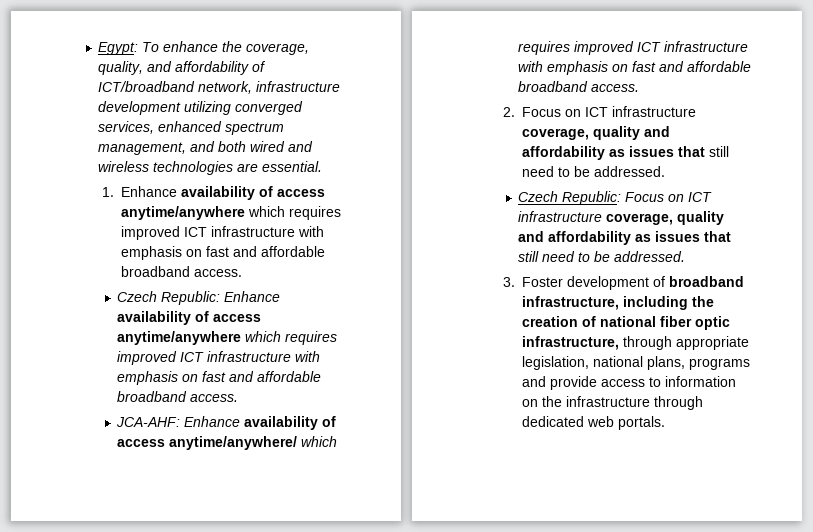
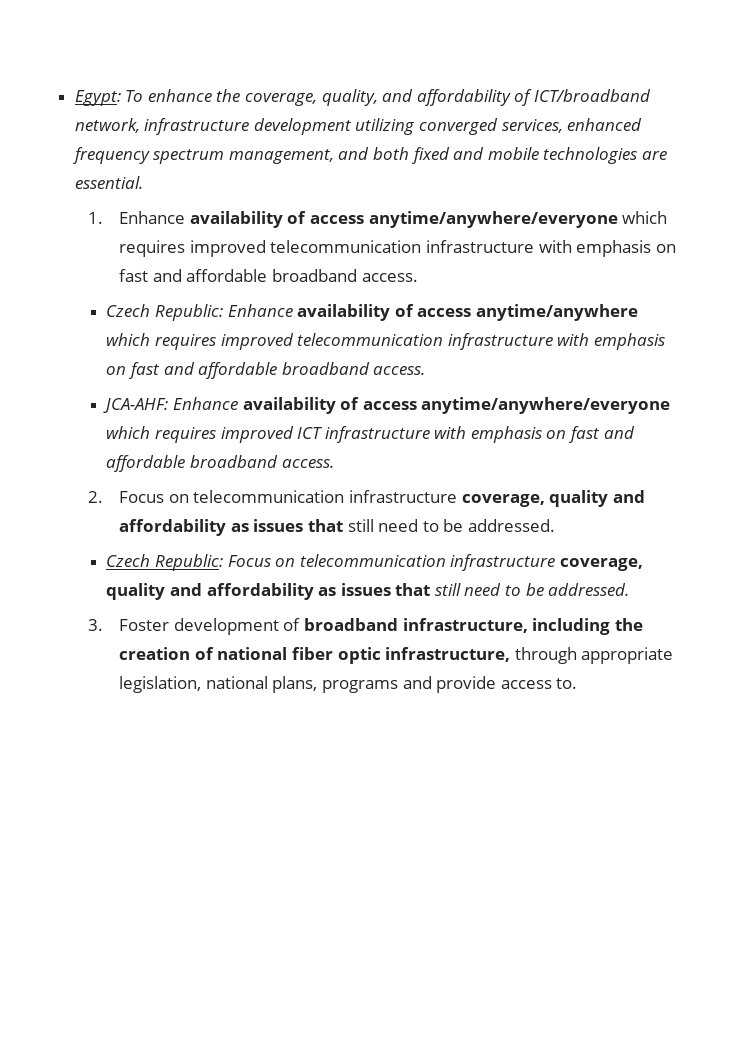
- Egypt: To enhance the coverage, quality, and affordability of ICT/broadband network, infrastructure development utilizing converged services, enhanced spectrum management, and both wired and wireless technologies are essential.
+ Egypt: To enhance the coverage, quality, and affordability of ICT/broadband network, infrastructure development utilizing converged services, enhanced frequency spectrum management, and both fixed and mobile technologies are essential.
- 1. Enhance availability of access anytime/anywhere which requires improved ICT infrastructure with emphasis on fast and affordable broadband access.
+ 1. Enhance availability of access anytime/anywhere/everyone which requires improved telecommunication infrastructure with emphasis on fast and affordable broadband access.
- Czech Republic: Enhance availability of access anytime/anywhere which requires improved ICT infrastructure with emphasis on fast and affordable broadband access.
+ Czech Republic: Enhance availability of access anytime/anywhere which requires improved telecommunication infrastructure with emphasis on fast and affordable broadband access.
- JCA-AHF: Enhance availability of access anytime/anywhere/ which requires improved ICT infrastructure with emphasis on fast and affordable broadband access.
+ JCA-AHF: Enhance availability of access anytime/anywhere/everyone which requires improved ICT infrastructure with emphasis on fast and affordable broadband access.
- 2. Focus on ICT infrastructure coverage, quality and affordability as issues that still need to be addressed.
+ 2. Focus on telecommunication infrastructure coverage, quality and affordability as issues that still need to be addressed.
- Czech Republic: Focus on ICT infrastructure coverage, quality and affordability as issues that still need to be addressed.
+ Czech Republic: Focus on telecommunication infrastructure coverage, quality and affordability as issues that still need to be addressed.
- 3. Foster development of broadband infrastructure, including the creation of national fiber optic infrastructure, through appropriate legislation, national plans, programs and provide access to information on the infrastructure through dedicated web portals.
+ 3. Foster development of broadband infrastructure, including the creation of national fiber optic infrastructure, through appropriate legislation, national plans, programs and provide access to.

